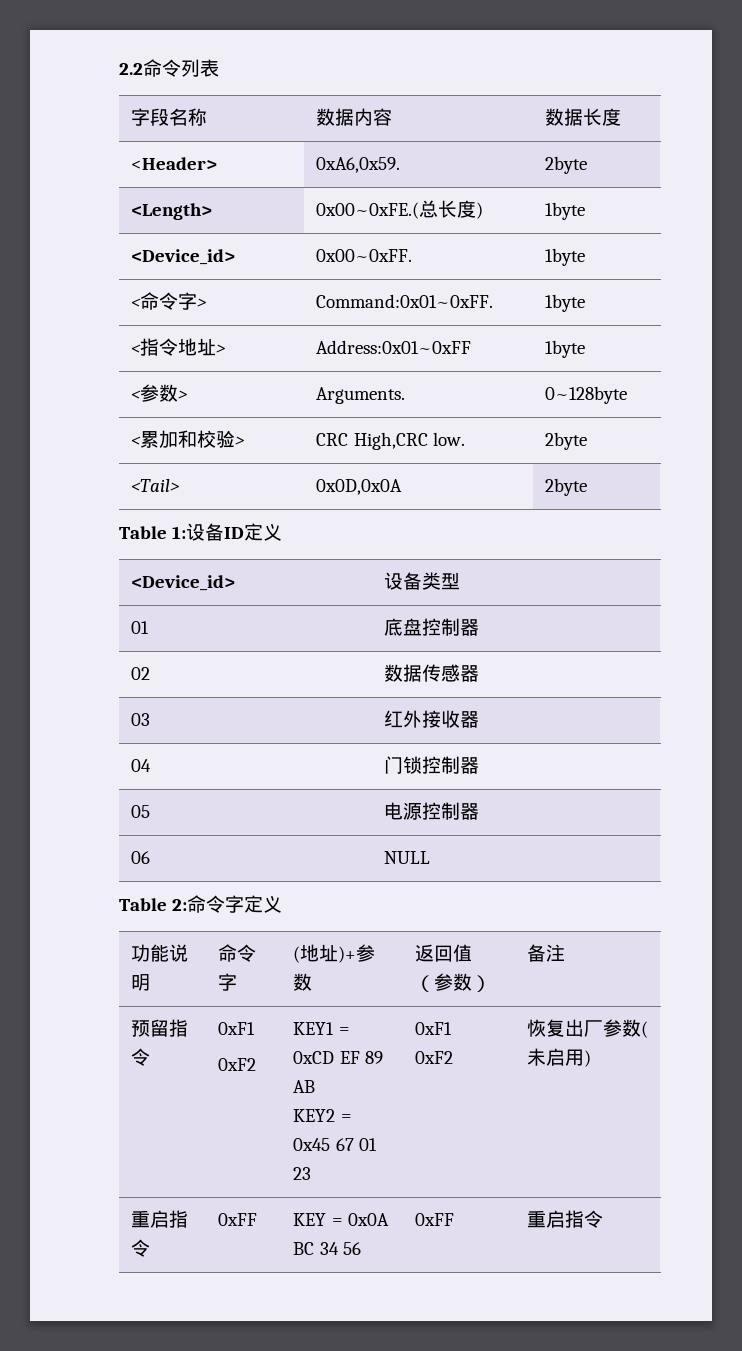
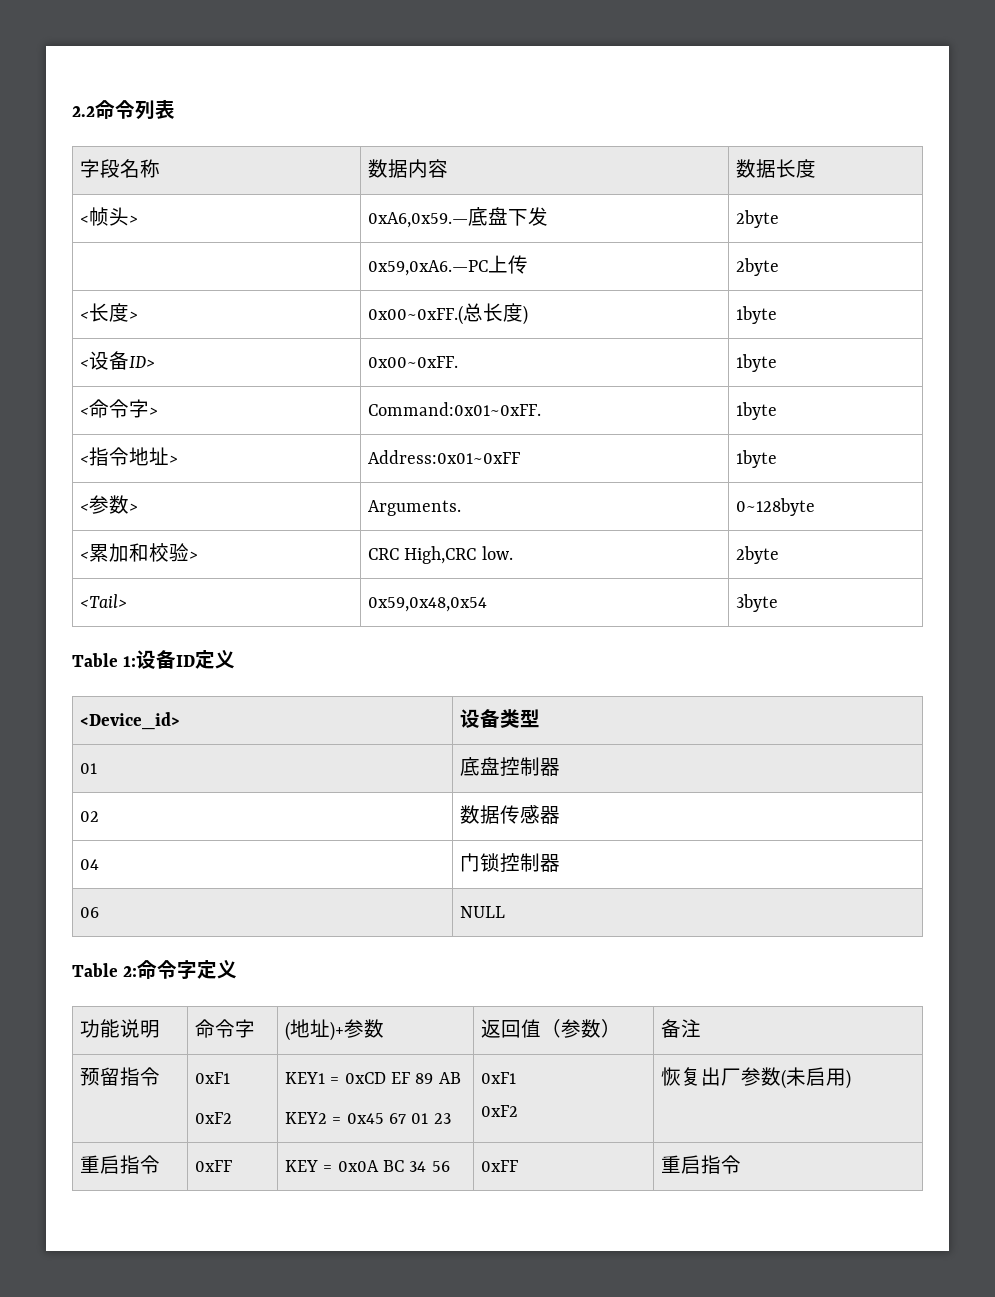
- <Header> | 0xA6,0x59. | 2byte
- <Length> | 0x00~0xFE.(总长度) | 1byte
+ <帧头> | 0xA6,0x59.—底盘下发 | 2byte
+ | 0x59,0xA6.—PC上传 | 2byte
+ <长度> | 0x00~0xFF.(总长度) | 1byte
- <Device_id> | 0x00~0xFF. | 1byte
+ <设备ID> | 0x00~0xFF. | 1byte
- <Tail> | 0x0D,0x0A | 2byte
+ <Tail> | 0x59,0x48,0x54 | 3byte
- 03 | 红外接收器
- 05 | 电源控制器

